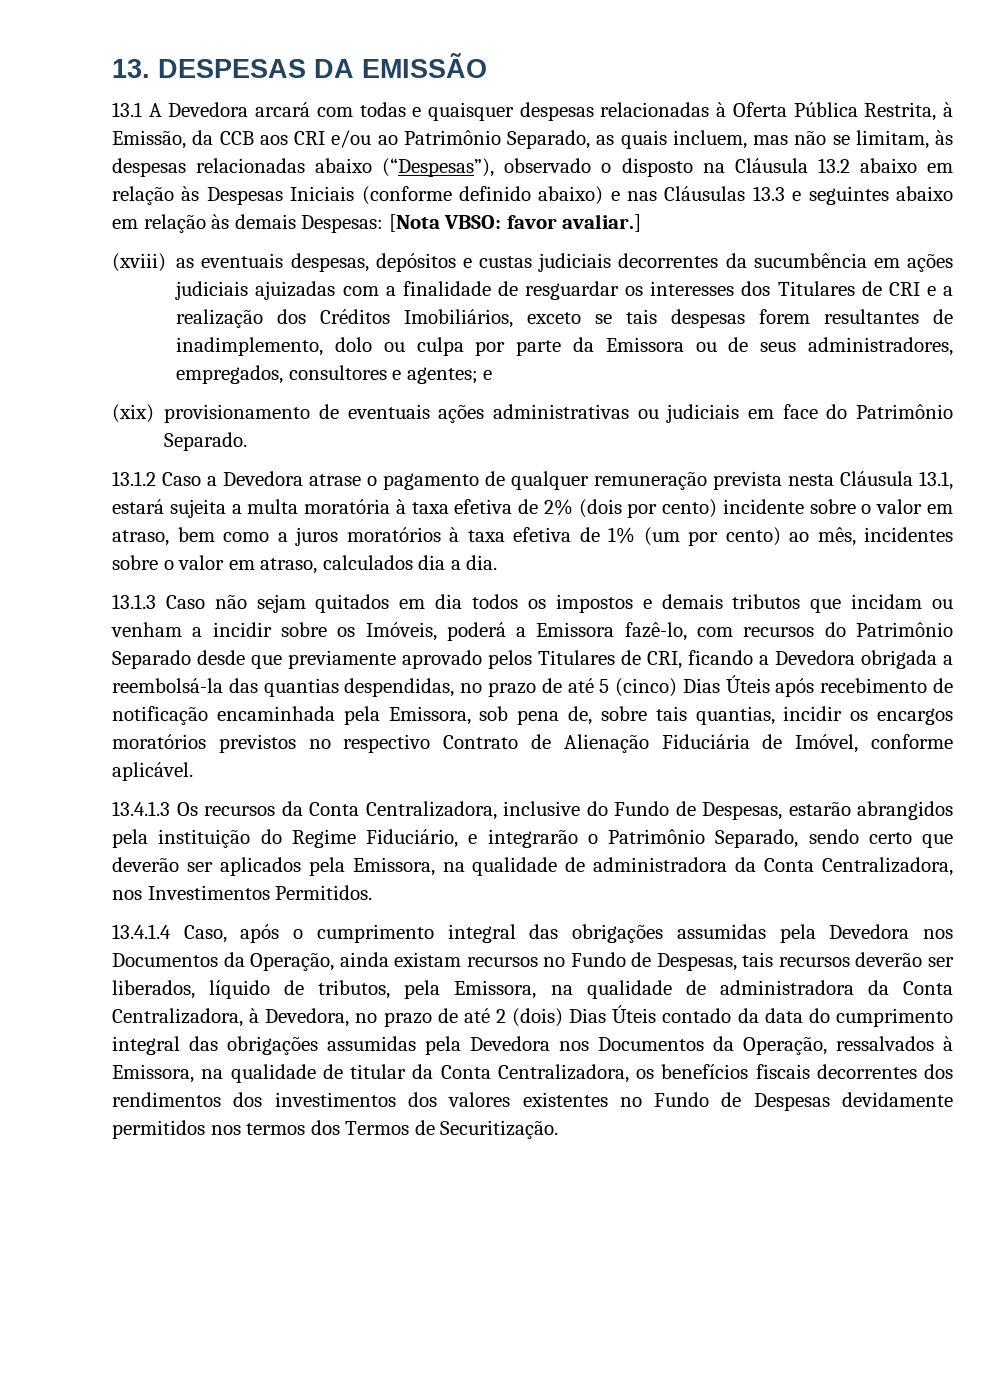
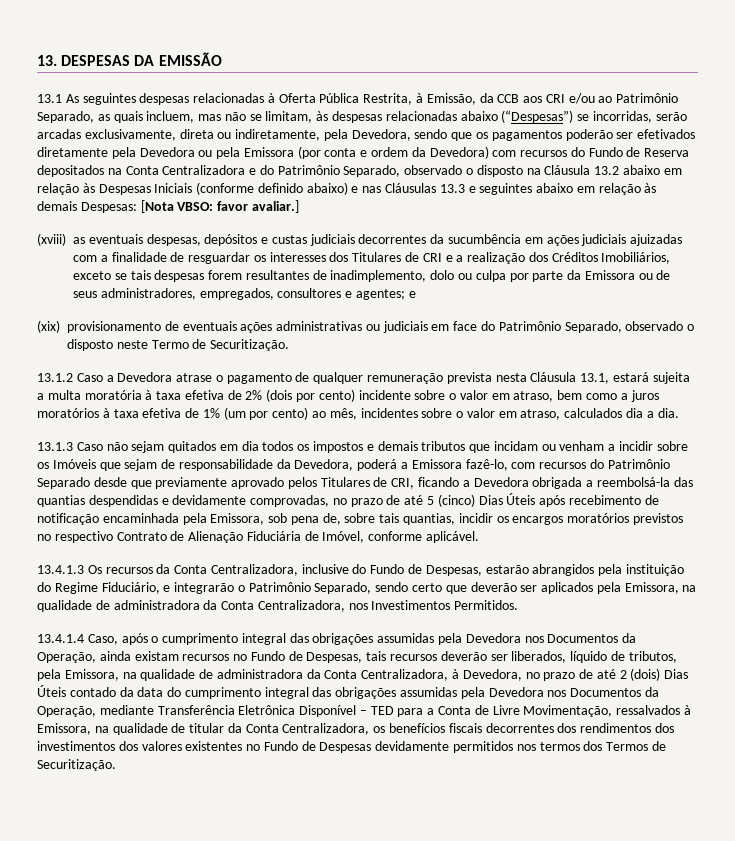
- 13.1 A Devedora arcará com todas e quaisquer despesas relacionadas à Oferta Pública Restrita, à Emissão, da CCB aos CRI e/ou ao Patrimônio Separado, as quais incluem, mas não se limitam, às despesas relacionadas abaixo (“Despesas”), observado o disposto na Cláusula 13.2 abaixo em relação às Despesas Iniciais (conforme definido abaixo) e nas Cláusulas 13.3 e seguintes abaixo em relação às demais Despesas: [Nota VBSO: favor avaliar.]
+ 13.1 As seguintes despesas relacionadas à Oferta Pública Restrita, à Emissão, da CCB aos CRI e/ou ao Patrimônio Separado, as quais incluem, mas não se limitam, às despesas relacionadas abaixo (“Despesas”) se incorridas, serão arcadas exclusivamente, direta ou indiretamente, pela Devedora, sendo que os pagamentos poderão ser efetivados diretamente pela Devedora ou pela Emissora (por conta e ordem da Devedora) com recursos do Fundo de Reserva depositados na Conta Centralizadora e do Patrimônio Separado, observado o disposto na Cláusula 13.2 abaixo em relação às Despesas Iniciais (conforme definido abaixo) e nas Cláusulas 13.3 e seguintes abaixo em relação às demais Despesas: [Nota VBSO: favor avaliar.]
- (xix) provisionamento de eventuais ações administrativas ou judiciais em face do Patrimônio Separado.
+ (xix) provisionamento de eventuais ações administrativas ou judiciais em face do Patrimônio Separado, observado o disposto neste Termo de Securitização.
- 13.1.3 Caso não sejam quitados em dia todos os impostos e demais tributos que incidam ou venham a incidir sobre os Imóveis, poderá a Emissora fazê-lo, com recursos do Patrimônio Separado desde que previamente aprovado pelos Titulares de CRI, ficando a Devedora obrigada a reembolsá-la das quantias despendidas, no prazo de até 5 (cinco) Dias Úteis após recebimento de notificação encaminhada pela Emissora, sob pena de, sobre tais quantias, incidir os encargos moratórios previstos no respectivo Contrato de Alienação Fiduciária de Imóvel, conforme aplicável.
+ 13.1.3 Caso não sejam quitados em dia todos os impostos e demais tributos que incidam ou venham a incidir sobre os Imóveis que sejam de responsabilidade da Devedora, poderá a Emissora fazê-lo, com recursos do Patrimônio Separado desde que previamente aprovado pelos Titulares de CRI, ficando a Devedora obrigada a reembolsá-la das quantias despendidas e devidamente comprovadas, no prazo de até 5 (cinco) Dias Úteis após recebimento de notificação encaminhada pela Emissora, sob pena de, sobre tais quantias, incidir os encargos moratórios previstos no respectivo Contrato de Alienação Fiduciária de Imóvel, conforme aplicável.
- 13.4.1.4 Caso, após o cumprimento integral das obrigações assumidas pela Devedora nos Documentos da Operação, ainda existam recursos no Fundo de Despesas, tais recursos deverão ser liberados, líquido de tributos, pela Emissora, na qualidade de administradora da Conta Centralizadora, à Devedora, no prazo de até 2 (dois) Dias Úteis contado da data do cumprimento integral das obrigações assumidas pela Devedora nos Documentos da Operação, ressalvados à Emissora, na qualidade de titular da Conta Centralizadora, os benefícios fiscais decorrentes dos rendimentos dos investimentos dos valores existentes no Fundo de Despesas devidamente permitidos nos termos dos Termos de Securitização.
+ 13.4.1.4 Caso, após o cumprimento integral das obrigações assumidas pela Devedora nos Documentos da Operação, ainda existam recursos no Fundo de Despesas, tais recursos deverão ser liberados, líquido de tributos, pela Emissora, na qualidade de administradora da Conta Centralizadora, à Devedora, no prazo de até 2 (dois) Dias Úteis contado da data do cumprimento integral das obrigações assumidas pela Devedora nos Documentos da Operação, mediante Transferência Eletrônica Disponível – TED para a Conta de Livre Movimentação, ressalvados à Emissora, na qualidade de titular da Conta Centralizadora, os benefícios fiscais decorrentes dos rendimentos dos investimentos dos valores existentes no Fundo de Despesas devidamente permitidos nos termos dos Termos de Securitização.

